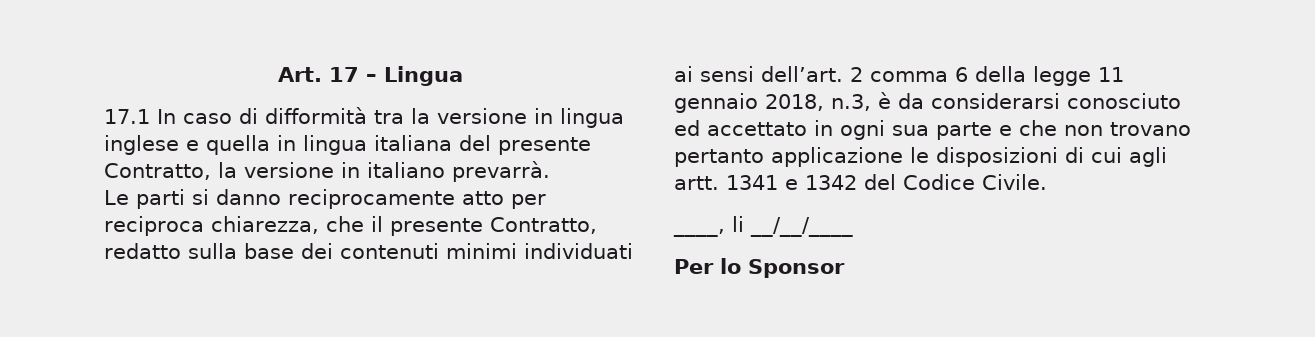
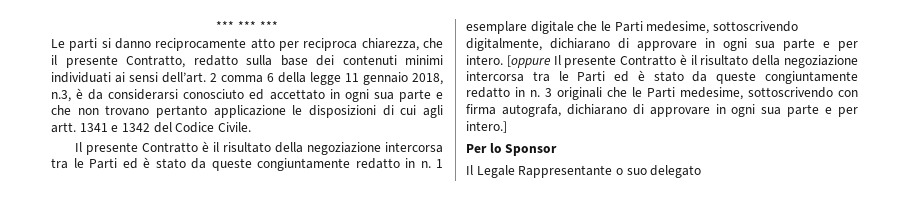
- Art. 17 – Lingua
- 17.1 In caso di difformità tra la versione in lingua inglese e quella in lingua italiana del presente Contratto, la versione in italiano prevarrà.
+ *** *** ***
- ____, li __/__/____
+ Il presente Contratto è il risultato della negoziazione intercorsa tra le Parti ed è stato da queste congiuntamente redatto in n. 1 esemplare digitale che le Parti medesime, sottoscrivendo digitalmente, dichiarano di approvare in ogni sua parte e per intero. [oppure Il presente Contratto è il risultato della negoziazione intercorsa tra le Parti ed è stato da queste congiuntamente redatto in n. 3 originali che le Parti medesime, sottoscrivendo con firma autografa, dichiarano di approvare in ogni sua parte e per intero.]
  Per lo Sponsor
+ Il Legale Rappresentante o suo delegato

